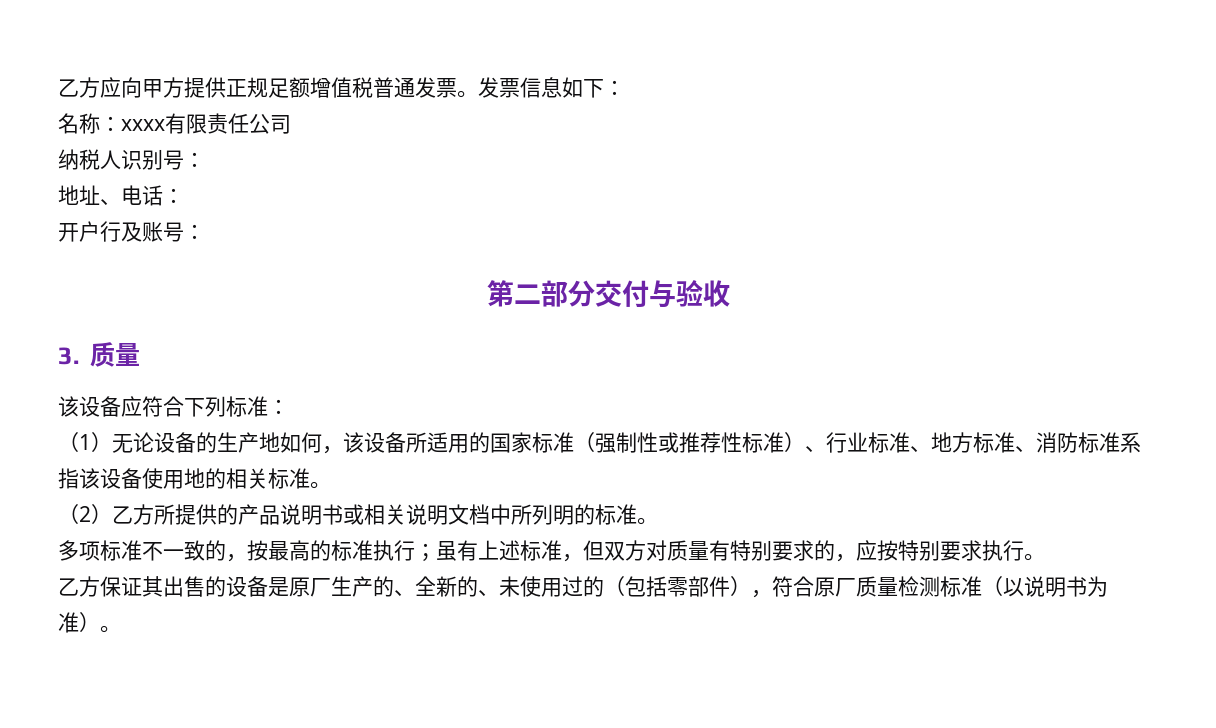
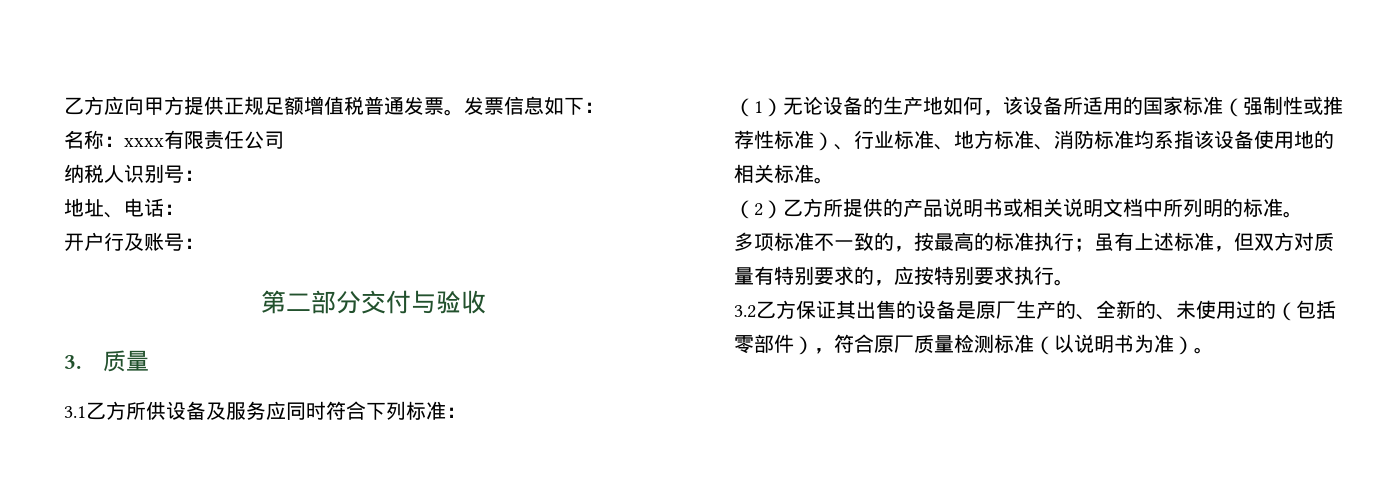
- 该设备应符合下列标准：
+ 3.1乙方所供设备及服务应同时符合下列标准：
- （1）无论设备的生产地如何，该设备所适用的国家标准（强制性或推荐性标准）、行业标准、地方标准、消防标准系指该设备使用地的相关标准。
+ （1）无论设备的生产地如何，该设备所适用的国家标准（强制性或推荐性标准）、行业标准、地方标准、消防标准均系指该设备使用地的相关标准。
- 乙方保证其出售的设备是原厂生产的、全新的、未使用过的（包括零部件），符合原厂质量检测标准（以说明书为准）。
+ 3.2乙方保证其出售的设备是原厂生产的、全新的、未使用过的（包括零部件），符合原厂质量检测标准（以说明书为准）。

